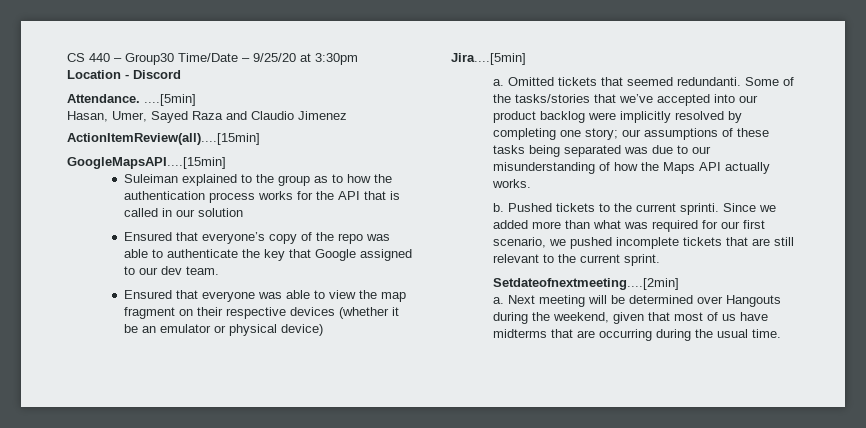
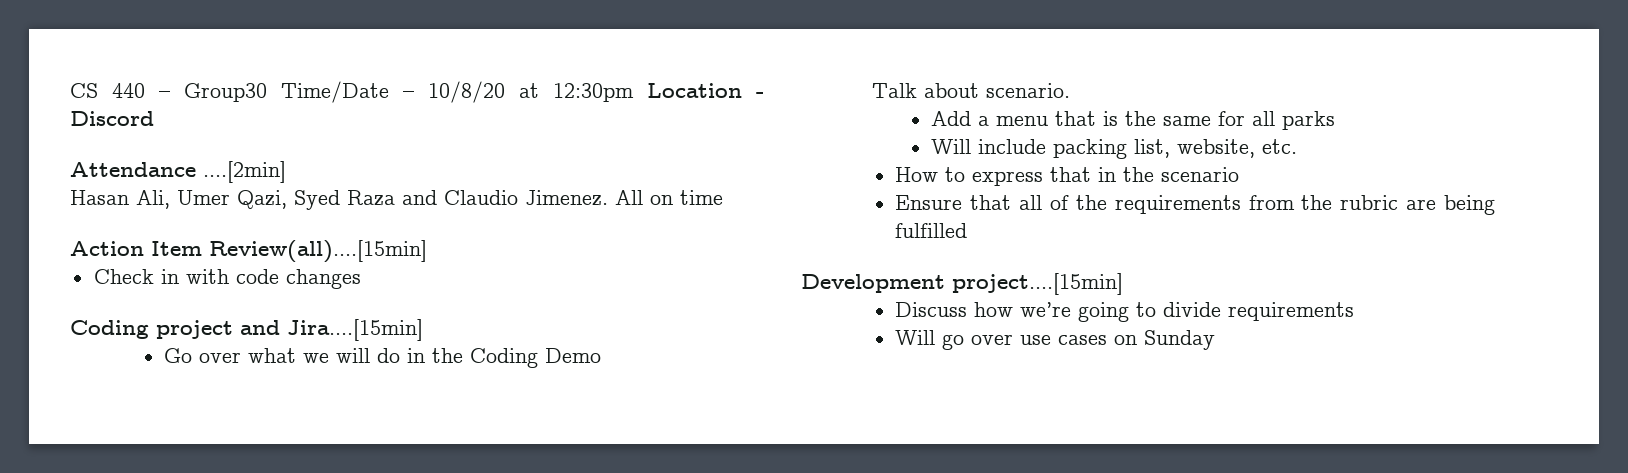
- CS 440 – Group30 Time/Date – 9/25/20 at 3:30pm Location - Discord
+ CS 440 – Group30 Time/Date – 10/8/20 at 12:30pm Location - Discord
- Attendance. ....[5min]
- Hasan, Umer, Sayed Raza and Claudio Jimenez
- ActionItemReview(all)....[15min]
- GoogleMapsAPI....[15min]
- Suleiman explained to the group as to how the authentication process works for the API that is called in our solution
- Ensured that everyone’s copy of the repo was able to authenticate the key that Google assigned to our dev team.
- Ensured that everyone was able to view the map fragment on their respective devices (whether it be an emulator or physical device)
- Jira....[5min]
- a. Omitted tickets that seemed redundanti. Some of the tasks/stories that we’ve accepted into our product backlog were implicitly resolved by completing one story; our assumptions of these tasks being separated was due to our misunderstanding of how the Maps API actually works.
- b. Pushed tickets to the current sprinti. Since we added more than what was required for our first scenario, we pushed incomplete tickets that are still relevant to the current sprint.
- Setdateofnextmeeting....[2min]
- a. Next meeting will be determined over Hangouts during the weekend, given that most of us have midterms that are occurring during the usual time.
+ Attendance ....[2min]
+ Hasan Ali, Umer Qazi, Syed Raza and Claudio Jimenez. All on time
+ Action Item Review(all)....[15min]
+ Check in with code changes
+ Coding project and Jira....[15min]
+ Go over what we will do in the Coding Demo
+ Talk about scenario.
+ Add a menu that is the same for all parks
+ Will include packing list, website, etc.
+ How to express that in the scenario
+ Ensure that all of the requirements from the rubric are being fulfilled
+ Development project....[15min]
+ Discuss how we’re going to divide requirements
+ Will go over use cases on Sunday

